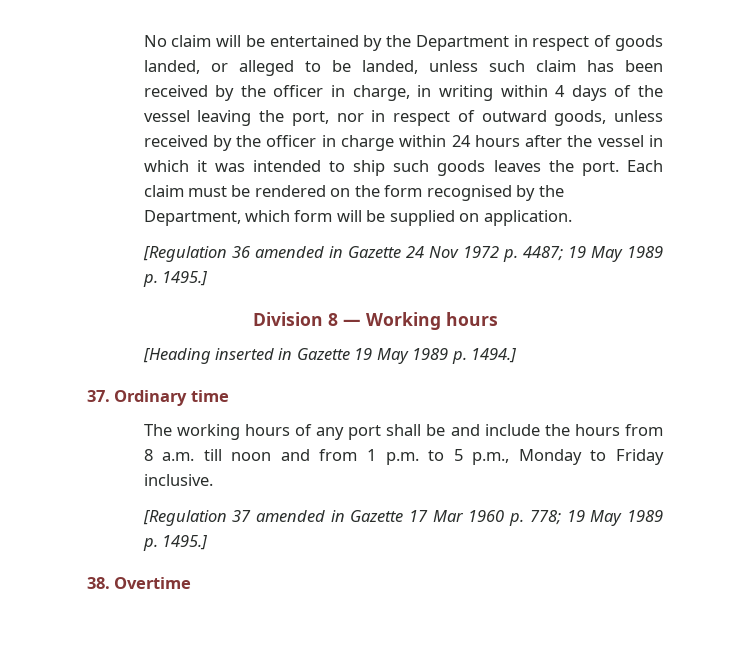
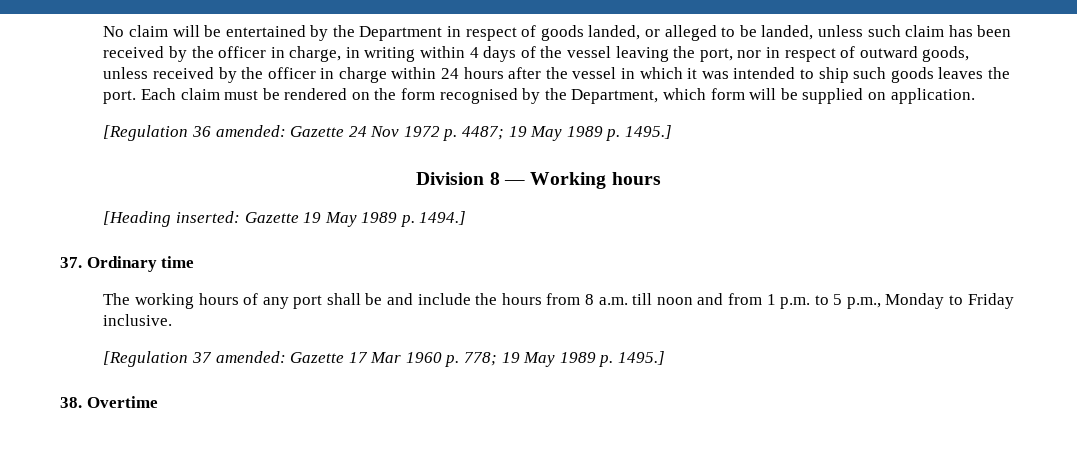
- [Regulation 36 amended in Gazette 24 Nov 1972 p. 4487; 19 May 1989 p. 1495.]
+ [Regulation 36 amended: Gazette 24 Nov 1972 p. 4487; 19 May 1989 p. 1495.]
- [Heading inserted in Gazette 19 May 1989 p. 1494.]
+ [Heading inserted: Gazette 19 May 1989 p. 1494.]
- [Regulation 37 amended in Gazette 17 Mar 1960 p. 778; 19 May 1989 p. 1495.]
+ [Regulation 37 amended: Gazette 17 Mar 1960 p. 778; 19 May 1989 p. 1495.]

